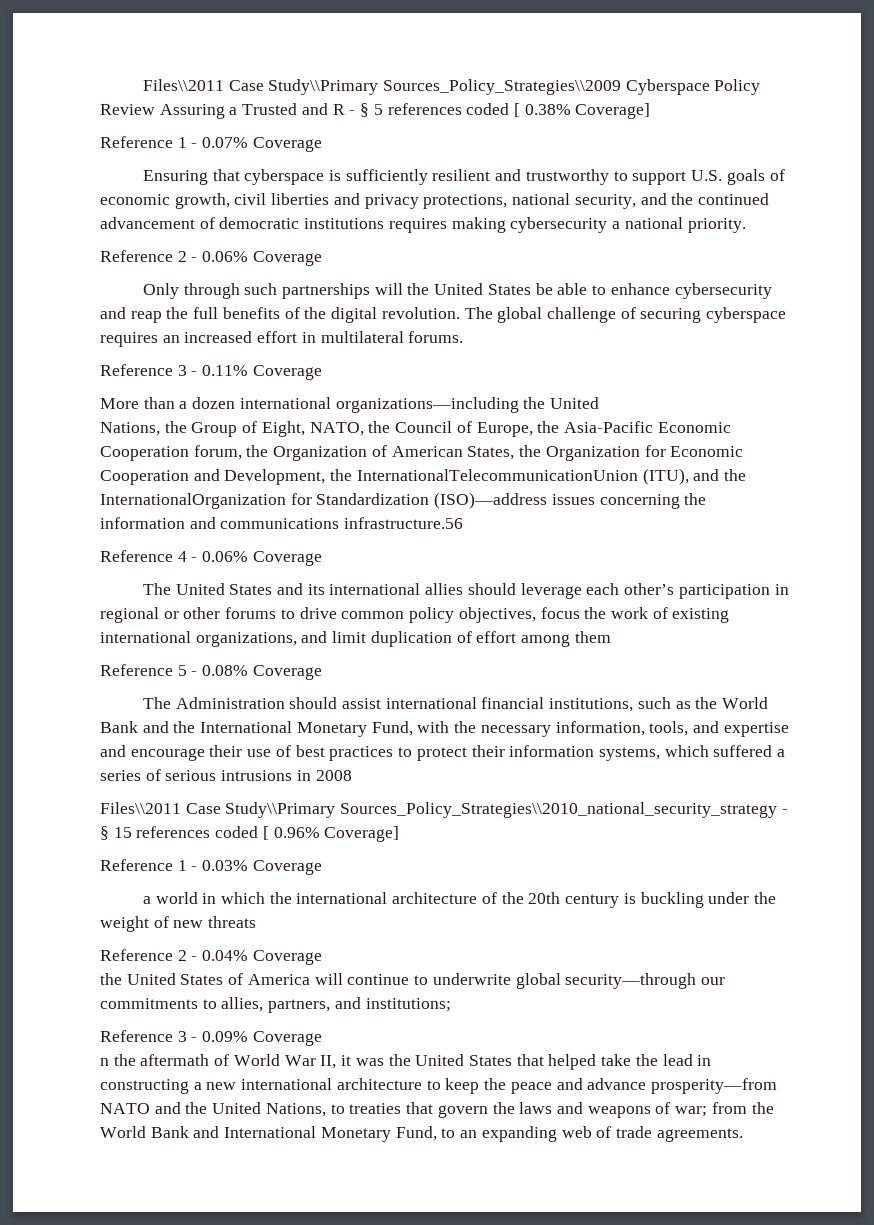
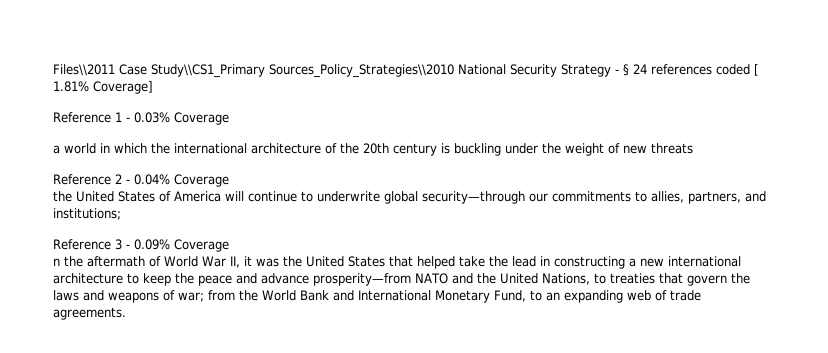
- Files\\2011 Case Study\\Primary Sources_Policy_Strategies\\2009 Cyberspace Policy Review Assuring a Trusted and R - § 5 references coded [ 0.38% Coverage]
- Reference 1 - 0.07% Coverage
- Ensuring that cyberspace is sufficiently resilient and trustworthy to support U.S. goals of economic growth, civil liberties and privacy protections, national security, and the continued advancement of democratic institutions requires making cybersecurity a national priority.
- Reference 2 - 0.06% Coverage
- Only through such partnerships will the United States be able to enhance cybersecurity and reap the full benefits of the digital revolution. The global challenge of securing cyberspace requires an increased effort in multilateral forums.
- Reference 3 - 0.11% Coverage
- More than a dozen international organizations—including the United
- Nations, the Group of Eight, NATO, the Council of Europe, the Asia-Pacific Economic Cooperation forum, the Organization of American States, the Organization for Economic Cooperation and Development, the InternationalTelecommunicationUnion (ITU), and the InternationalOrganization for Standardization (ISO)—address issues concerning the information and communications infrastructure.56
- Reference 4 - 0.06% Coverage
- The United States and its international allies should leverage each other’s participation in regional or other forums to drive common policy objectives, focus the work of existing international organizations, and limit duplication of effort among them
- Reference 5 - 0.08% Coverage
- The Administration should assist international financial institutions, such as the World Bank and the International Monetary Fund, with the necessary information, tools, and expertise and encourage their use of best practices to protect their information systems, which suffered a series of serious intrusions in 2008
- Files\\2011 Case Study\\Primary Sources_Policy_Strategies\\2010_national_security_strategy - § 15 references coded [ 0.96% Coverage]
+ Files\\2011 Case Study\\CS1_Primary Sources_Policy_Strategies\\2010 National Security Strategy - § 24 references coded [ 1.81% Coverage]

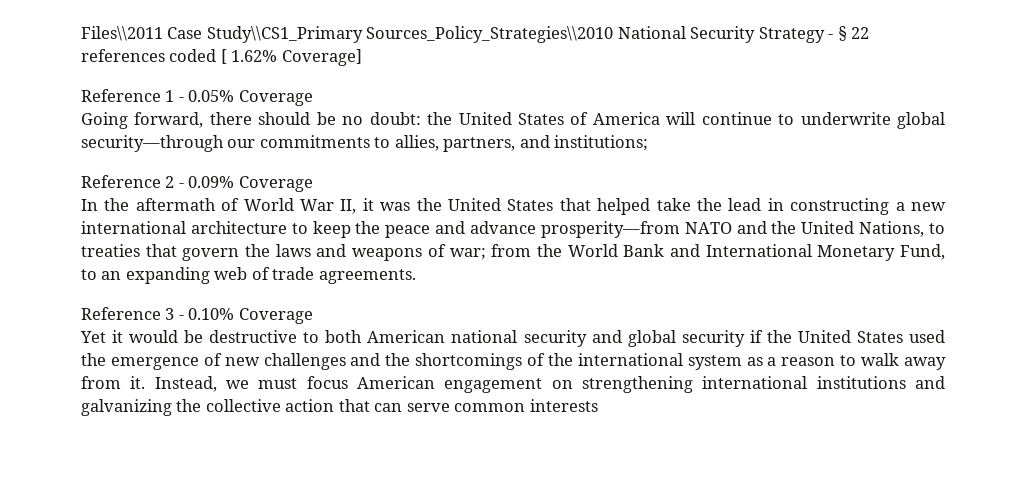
- Files\\2011 Case Study\\CS1_Primary Sources_Policy_Strategies\\2010 National Security Strategy - § 24 references coded [ 1.81% Coverage]
+ Files\\2011 Case Study\\CS1_Primary Sources_Policy_Strategies\\2010 National Security Strategy - § 22 references coded [ 1.62% Coverage]
- Reference 1 - 0.03% Coverage
- a world in which the international architecture of the 20th century is buckling under the weight of new threats
- Reference 2 - 0.04% Coverage
- the United States of America will continue to underwrite global security—through our commitments to allies, partners, and institutions;
+ Reference 1 - 0.05% Coverage
+ Going forward, there should be no doubt: the United States of America will continue to underwrite global security—through our commitments to allies, partners, and institutions;
- Reference 3 - 0.09% Coverage
+ Reference 2 - 0.09% Coverage
- n the aftermath of World War II, it was the United States that helped take the lead in constructing a new international architecture to keep the peace and advance prosperity—from NATO and the United Nations, to treaties that govern the laws and weapons of war; from the World Bank and International Monetary Fund, to an expanding web of trade agreements.
+ In the aftermath of World War II, it was the United States that helped take the lead in constructing a new international architecture to keep the peace and advance prosperity—from NATO and the United Nations, to treaties that govern the laws and weapons of war; from the World Bank and International Monetary Fund, to an expanding web of trade agreements.
+ Reference 3 - 0.10% Coverage
+ Yet it would be destructive to both American national security and global security if the United States used the emergence of new challenges and the shortcomings of the international system as a reason to walk away from it. Instead, we must focus American engagement on strengthening international institutions and galvanizing the collective action that can serve common interests

